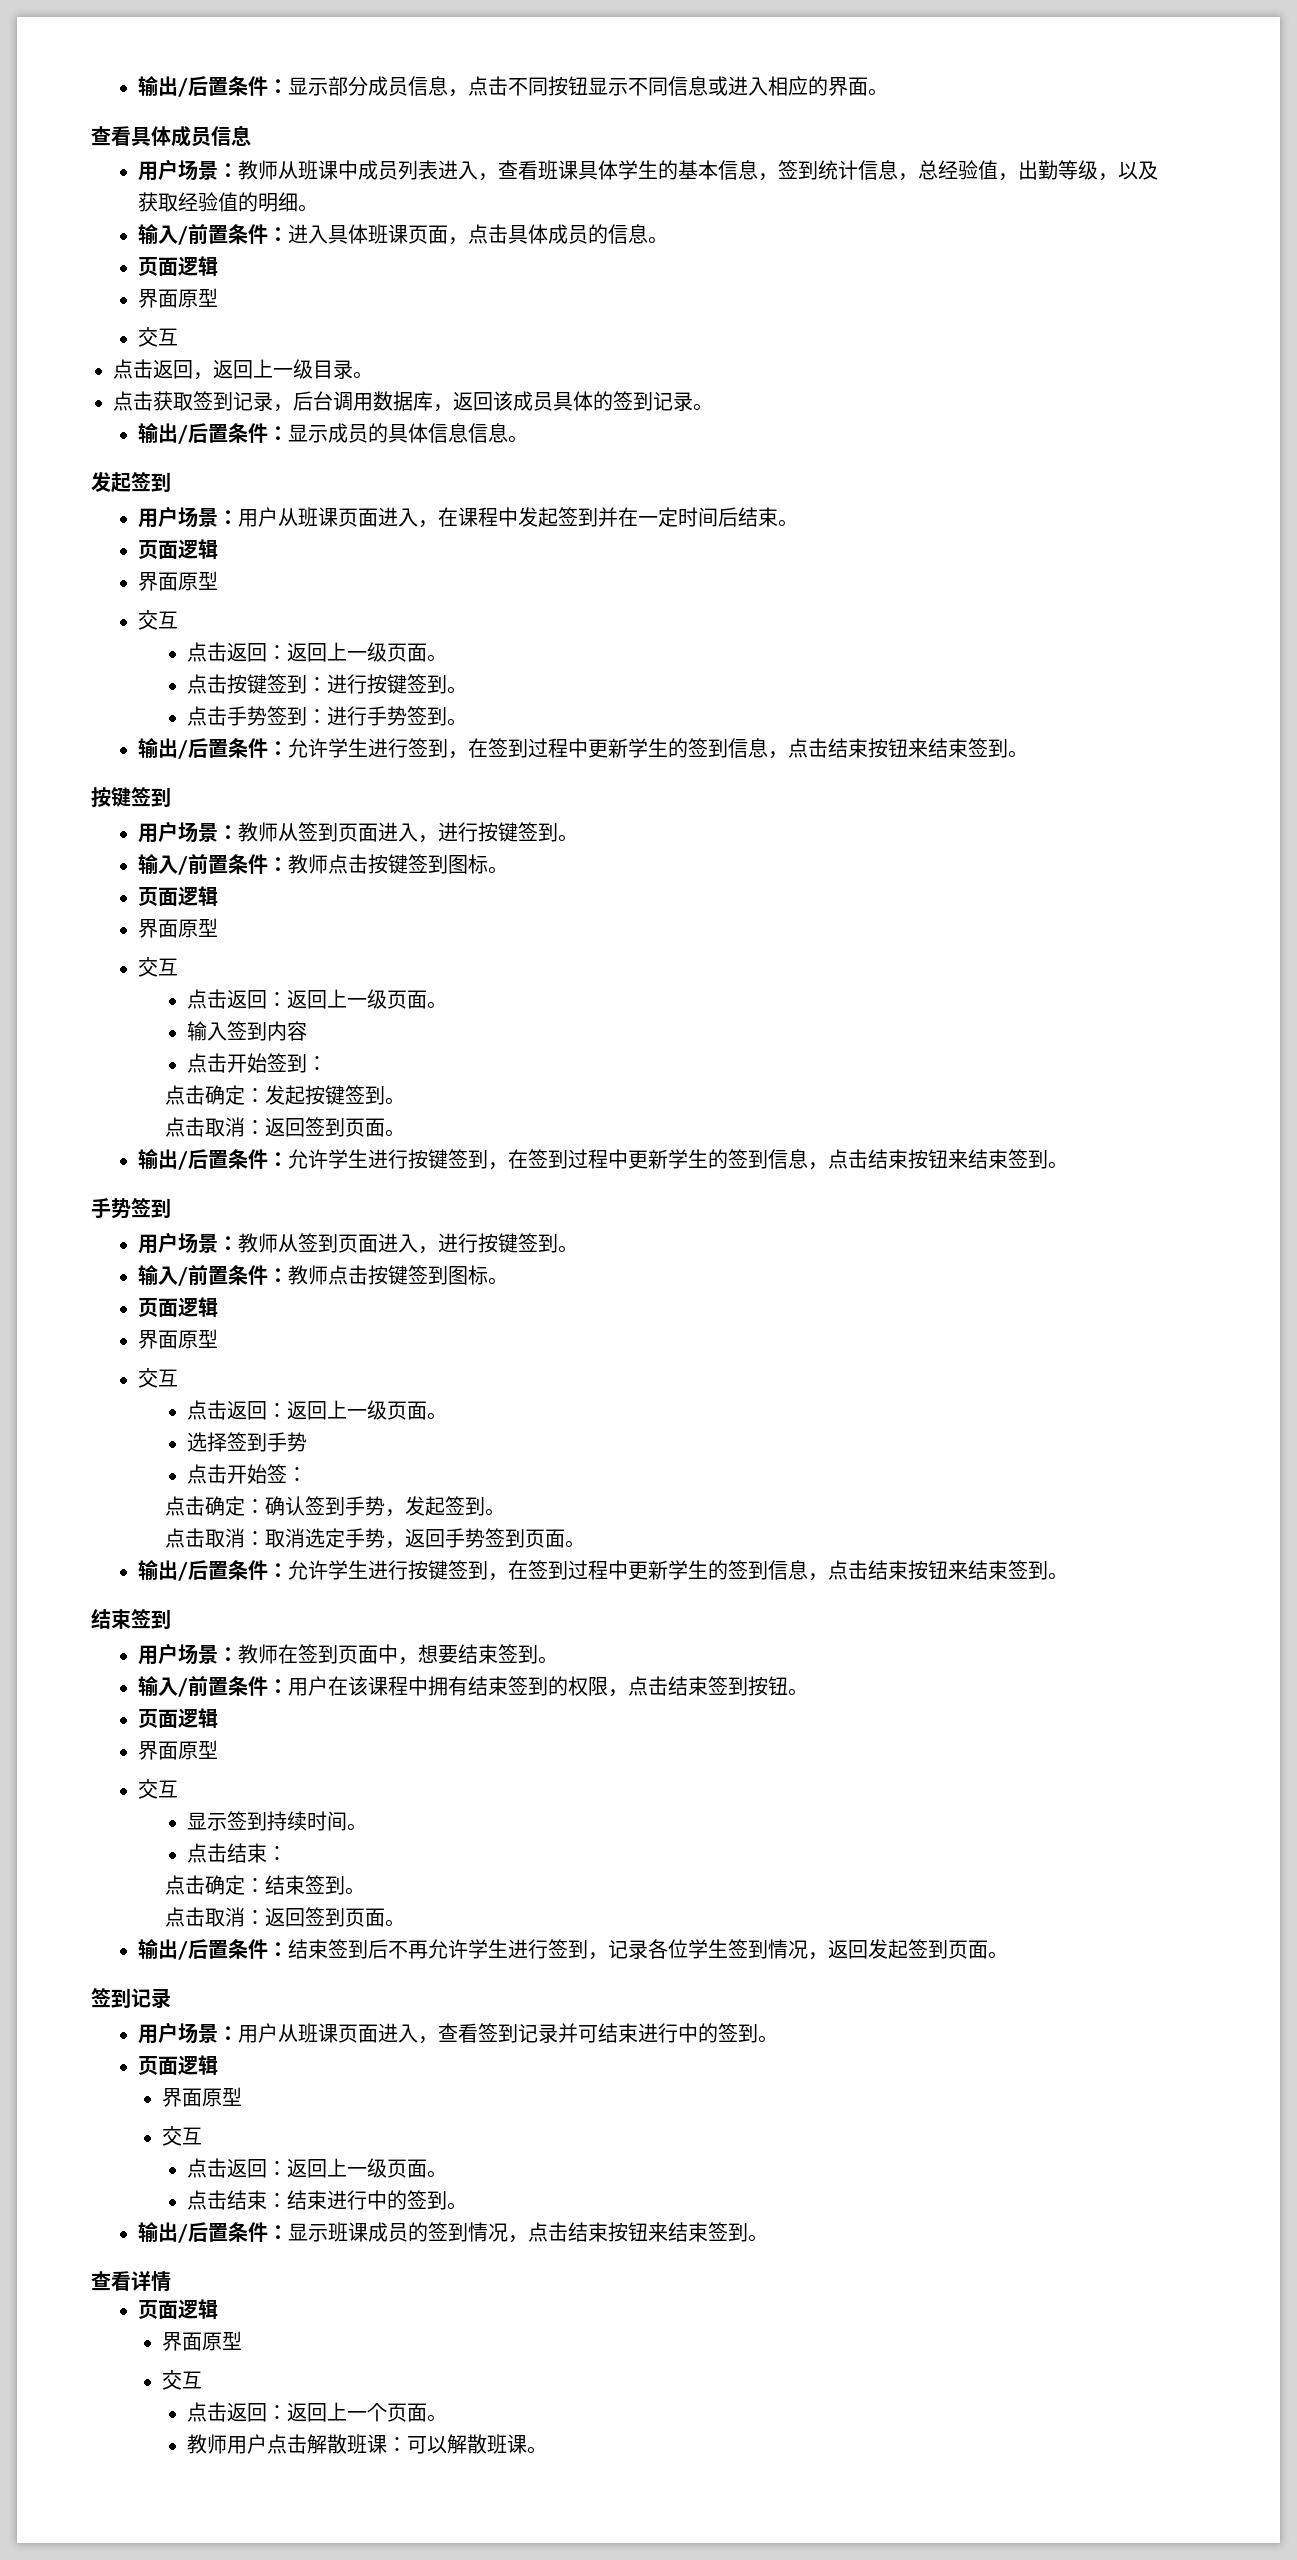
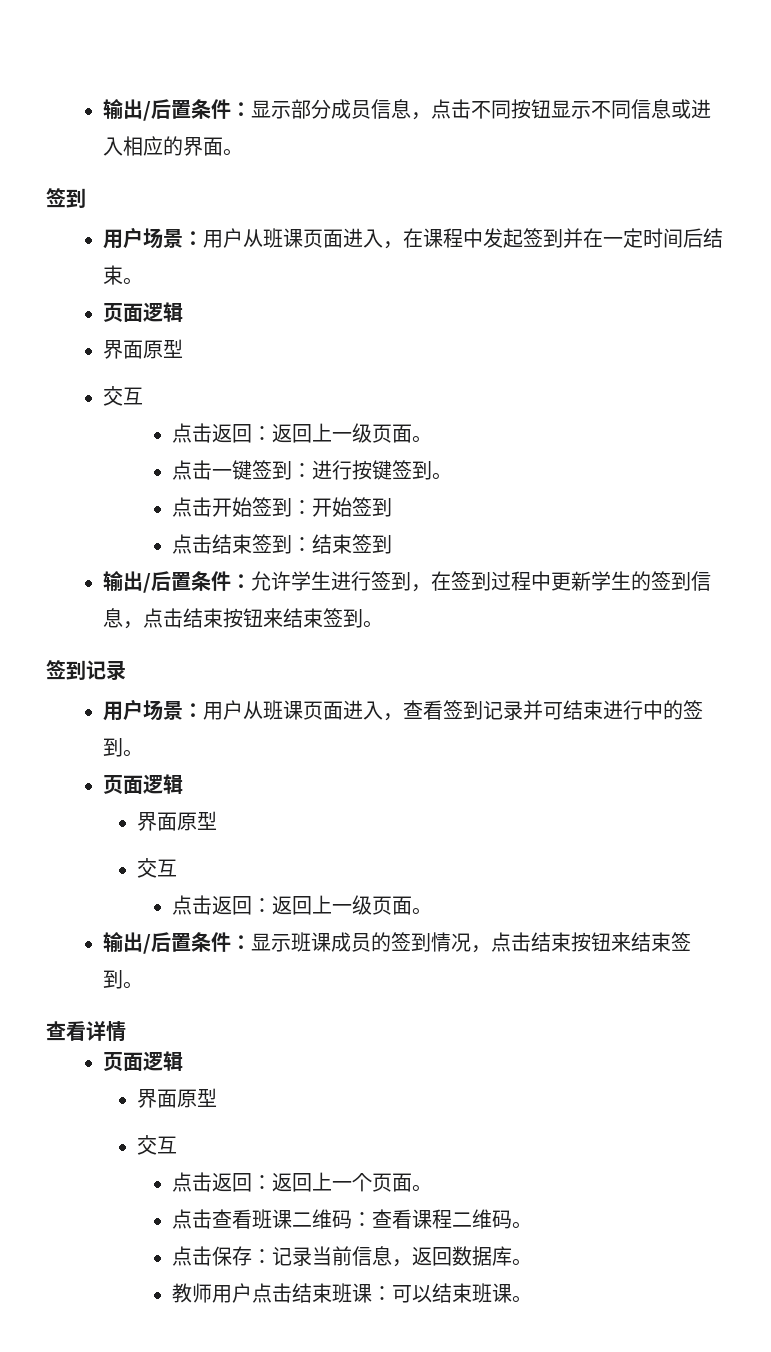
  输出/后置条件：显示部分成员信息，点击不同按钮显示不同信息或进入相应的界面。
- 查看具体成员信息
- 用户场景：教师从班课中成员列表进入，查看班课具体学生的基本信息，签到统计信息，总经验值，出勤等级，以及获取经验值的明细。
- 输入/前置条件：进入具体班课页面，点击具体成员的信息。
- 页面逻辑
- 界面原型
- 交互
- 点击返回，返回上一级目录。
- 点击获取签到记录，后台调用数据库，返回该成员具体的签到记录。
- 输出/后置条件：显示成员的具体信息信息。
- 发起签到
+ 签到
- 点击按键签到：进行按键签到。
+ 点击一键签到：进行按键签到。
- 点击手势签到：进行手势签到。
+ 点击开始签到：开始签到
+ 点击结束签到：结束签到
  输出/后置条件：允许学生进行签到，在签到过程中更新学生的签到信息，点击结束按钮来结束签到。
- 按键签到
- 用户场景：教师从签到页面进入，进行按键签到。
- 输入/前置条件：教师点击按键签到图标。
- 页面逻辑
- 界面原型
- 交互
- 点击返回：返回上一级页面。
- 输入签到内容
- 点击开始签到：
- 点击确定：发起按键签到。
- 点击取消：返回签到页面。
- 输出/后置条件：允许学生进行按键签到，在签到过程中更新学生的签到信息，点击结束按钮来结束签到。
- 手势签到
- 用户场景：教师从签到页面进入，进行按键签到。
- 输入/前置条件：教师点击按键签到图标。
- 页面逻辑
- 界面原型
- 交互
- 点击返回：返回上一级页面。
- 选择签到手势
- 点击开始签：
- 点击确定：确认签到手势，发起签到。
- 点击取消：取消选定手势，返回手势签到页面。
- 输出/后置条件：允许学生进行按键签到，在签到过程中更新学生的签到信息，点击结束按钮来结束签到。
- 结束签到
- 用户场景：教师在签到页面中，想要结束签到。
- 输入/前置条件：用户在该课程中拥有结束签到的权限，点击结束签到按钮。
- 页面逻辑
- 界面原型
- 交互
- 显示签到持续时间。
- 点击结束：
- 点击确定：结束签到。
- 点击取消：返回签到页面。
- 输出/后置条件：结束签到后不再允许学生进行签到，记录各位学生签到情况，返回发起签到页面。
- 点击结束：结束进行中的签到。
+ 点击查看班课二维码：查看课程二维码。
+ 点击保存：记录当前信息，返回数据库。
- 教师用户点击解散班课：可以解散班课。
+ 教师用户点击结束班课：可以结束班课。

